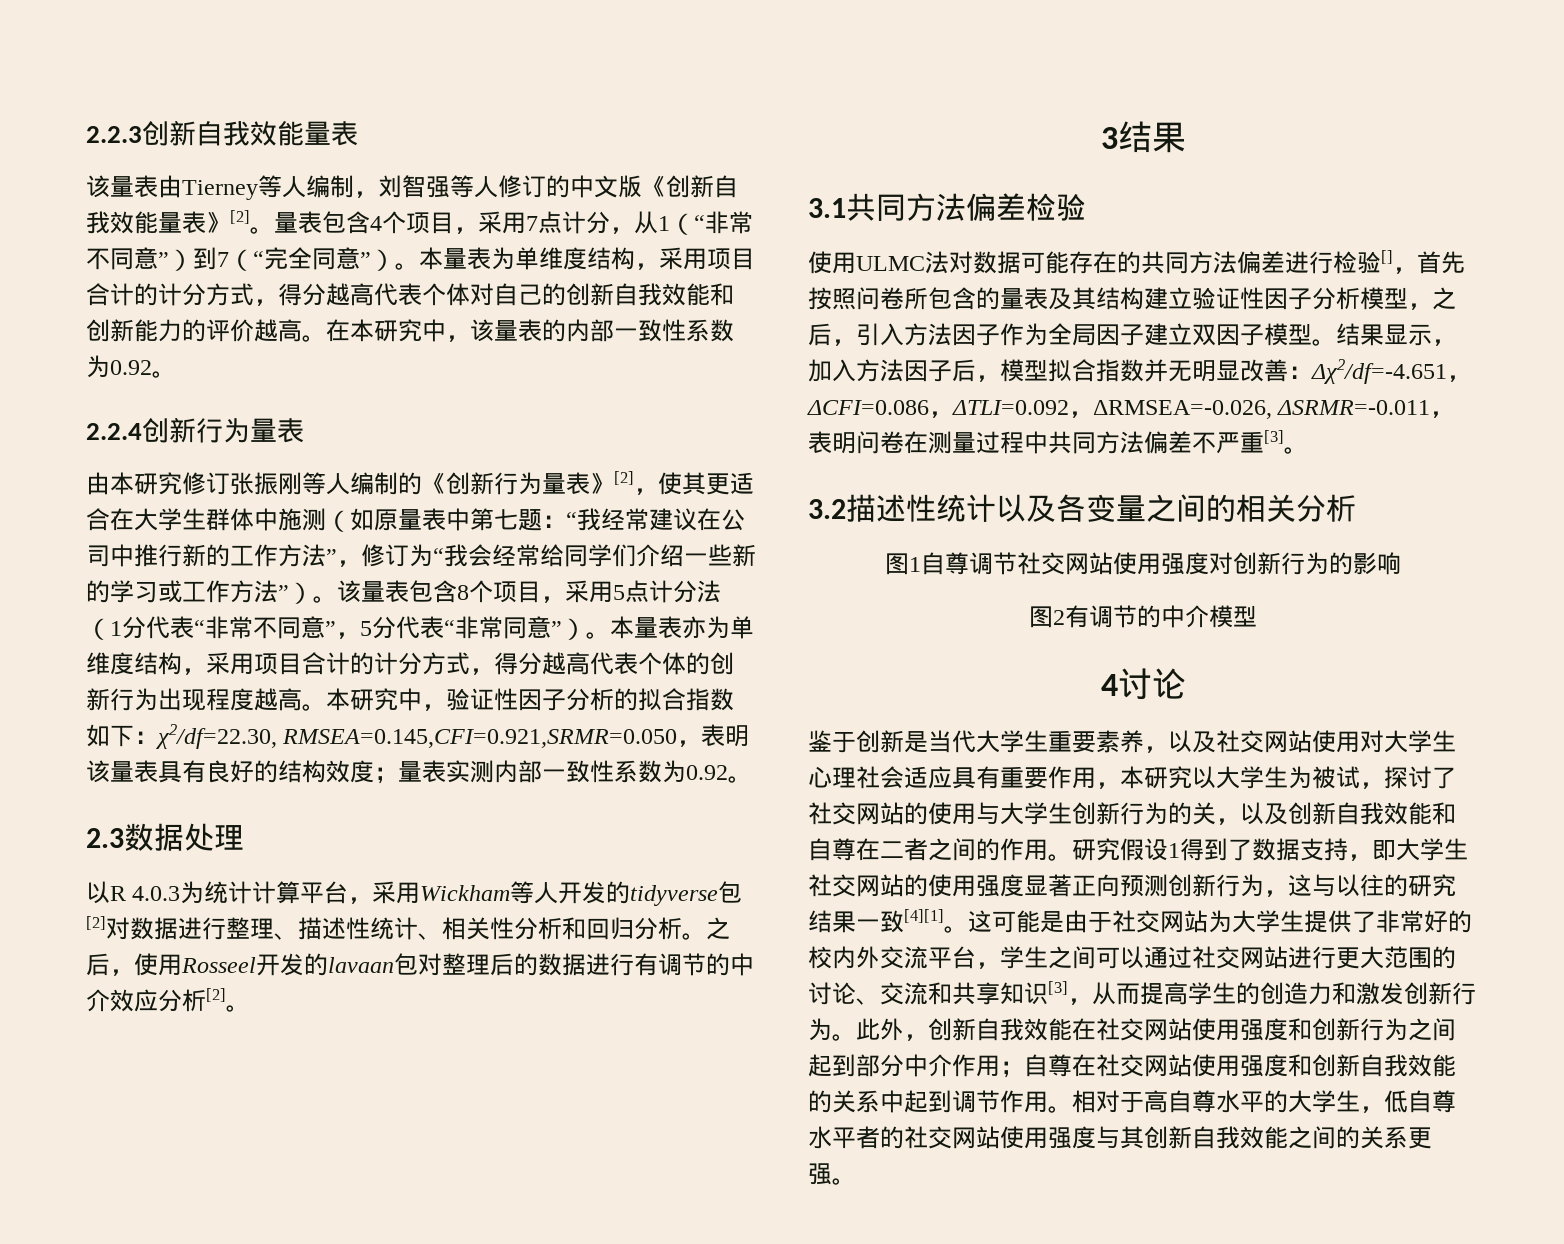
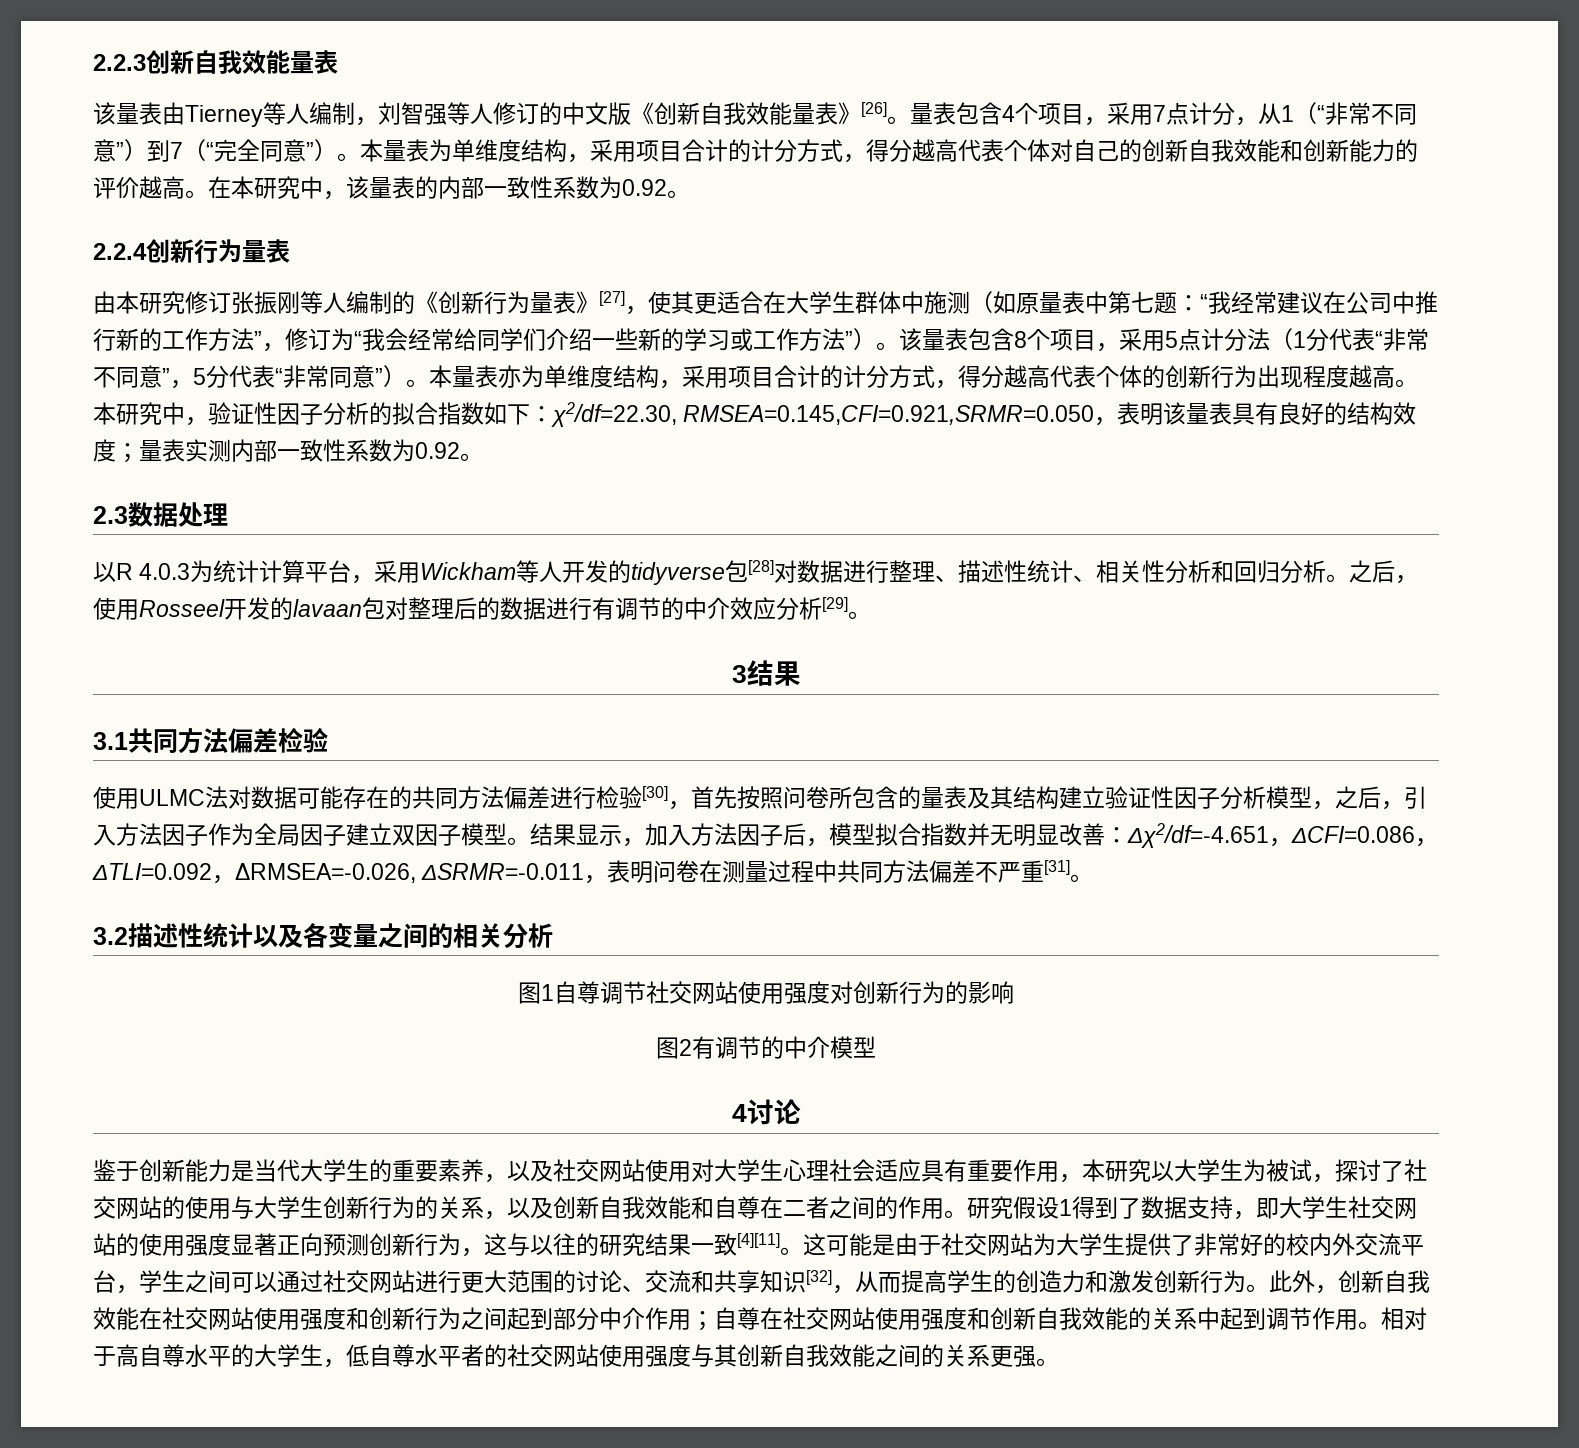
- 该量表由Tierney等人编制，刘智强等人修订的中文版《创新自我效能量表》[2]。
+ 该量表由Tierney等人编制，刘智强等人修订的中文版《创新自我效能量表》[26]。
- 由本研究修订张振刚等人编制的《创新行为量表》[2]，使其更适合在大学生群体中施测（如原量表中第七题：“我经常建议在公司中推行新的工作方法”，修订为“我会经常给同学们介绍一些新的学习或工作方法”）。
+ 由本研究修订张振刚等人编制的《创新行为量表》[27]，使其更适合在大学生群体中施测（如原量表中第七题：“我经常建议在公司中推行新的工作方法”，修订为“我会经常给同学们介绍一些新的学习或工作方法”）。
- 以R 4.0.3为统计计算平台，采用Wickham等人开发的tidyverse包[2]对数据进行整理、描述性统计、相关性分析和回归分析。
+ 以R 4.0.3为统计计算平台，采用Wickham等人开发的tidyverse包[28]对数据进行整理、描述性统计、相关性分析和回归分析。
- 之后，使用Rosseel开发的lavaan包对整理后的数据进行有调节的中介效应分析[2]。
+ 之后，使用Rosseel开发的lavaan包对整理后的数据进行有调节的中介效应分析[29]。
- 使用ULMC法对数据可能存在的共同方法偏差进行检验[]，首先按照问卷所包含的量表及其结构建立验证性因子分析模型，之后，引入方法因子作为全局因子建立双因子模型。
+ 使用ULMC法对数据可能存在的共同方法偏差进行检验[30]，首先按照问卷所包含的量表及其结构建立验证性因子分析模型，之后，引入方法因子作为全局因子建立双因子模型。
- 结果显示，加入方法因子后，模型拟合指数并无明显改善：Δχ2/df=-4.651，ΔCFI=0.086，ΔTLI=0.092，ΔRMSEA=-0.026, ΔSRMR=-0.011，表明问卷在测量过程中共同方法偏差不严重[3]。
+ 结果显示，加入方法因子后，模型拟合指数并无明显改善：Δχ2/df=-4.651，ΔCFI=0.086，ΔTLI=0.092，ΔRMSEA=-0.026, ΔSRMR=-0.011，表明问卷在测量过程中共同方法偏差不严重[31]。
- 鉴于创新是当代大学生重要素养，以及社交网站使用对大学生心理社会适应具有重要作用，本研究以大学生为被试，探讨了社交网站的使用与大学生创新行为的关，以及创新自我效能和自尊在二者之间的作用。
+ 鉴于创新能力是当代大学生的重要素养，以及社交网站使用对大学生心理社会适应具有重要作用，本研究以大学生为被试，探讨了社交网站的使用与大学生创新行为的关系，以及创新自我效能和自尊在二者之间的作用。
- 研究假设1得到了数据支持，即大学生社交网站的使用强度显著正向预测创新行为，这与以往的研究结果一致[4][1]。
+ 研究假设1得到了数据支持，即大学生社交网站的使用强度显著正向预测创新行为，这与以往的研究结果一致[4][11]。
- 这可能是由于社交网站为大学生提供了非常好的校内外交流平台，学生之间可以通过社交网站进行更大范围的讨论、交流和共享知识[3]，从而提高学生的创造力和激发创新行为。
+ 这可能是由于社交网站为大学生提供了非常好的校内外交流平台，学生之间可以通过社交网站进行更大范围的讨论、交流和共享知识[32]，从而提高学生的创造力和激发创新行为。

